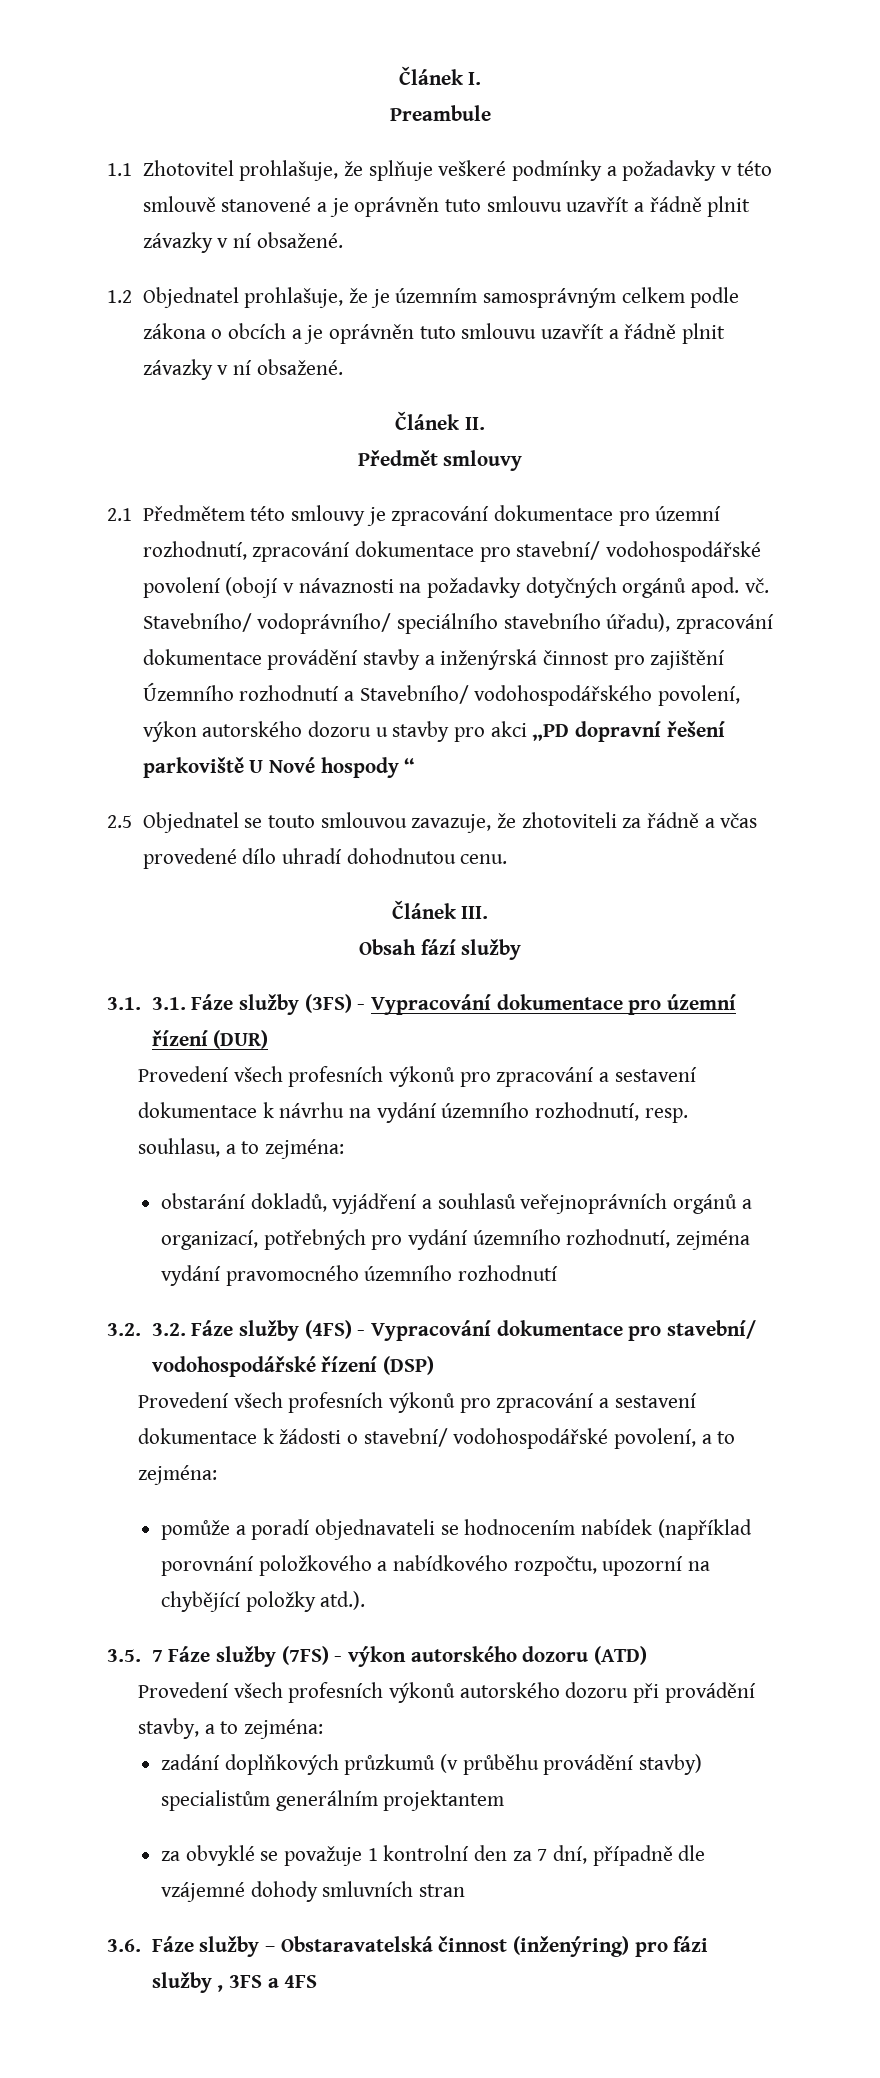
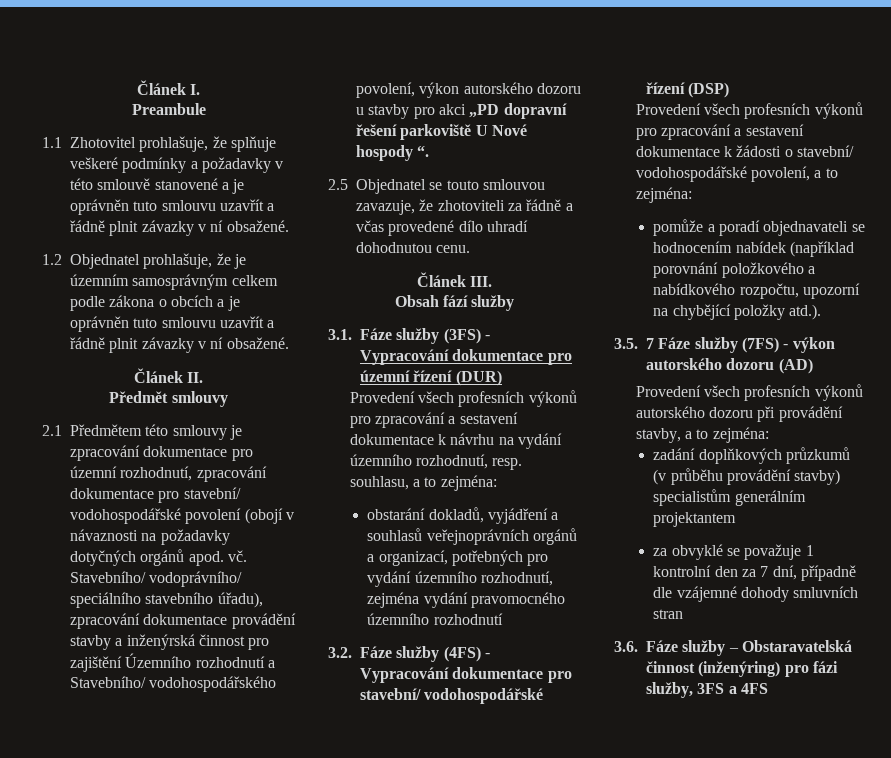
- Stavebního/ vodoprávního/ speciálního stavebního úřadu), zpracování dokumentace provádění stavby a inženýrská činnost pro zajištění Územního rozhodnutí a Stavebního/ vodohospodářského povolení, výkon autorského dozoru u stavby pro akci „PD dopravní řešení parkoviště U Nové hospody “
+ Stavebního/ vodoprávního/ speciálního stavebního úřadu), zpracování dokumentace provádění stavby a inženýrská činnost pro zajištění Územního rozhodnutí a Stavebního/ vodohospodářského povolení, výkon autorského dozoru u stavby pro akci „PD dopravní řešení parkoviště U Nové hospody “.
- 3.1. 3.1. Fáze služby (3FS) - Vypracování dokumentace pro územní řízení (DUR)
+ 3.1. Fáze služby (3FS) - Vypracování dokumentace pro územní řízení (DUR)
- 3.2. 3.2. Fáze služby (4FS) - Vypracování dokumentace pro stavební/ vodohospodářské řízení (DSP)
+ 3.2. Fáze služby (4FS) - Vypracování dokumentace pro stavební/ vodohospodářské řízení (DSP)
- 3.5. 7 Fáze služby (7FS) - výkon autorského dozoru (ATD)
+ 3.5. 7 Fáze služby (7FS) - výkon autorského dozoru (AD)
- 3.6. Fáze služby – Obstaravatelská činnost (inženýring) pro fázi služby , 3FS a 4FS
+ 3.6. Fáze služby – Obstaravatelská činnost (inženýring) pro fázi služby, 3FS a 4FS

